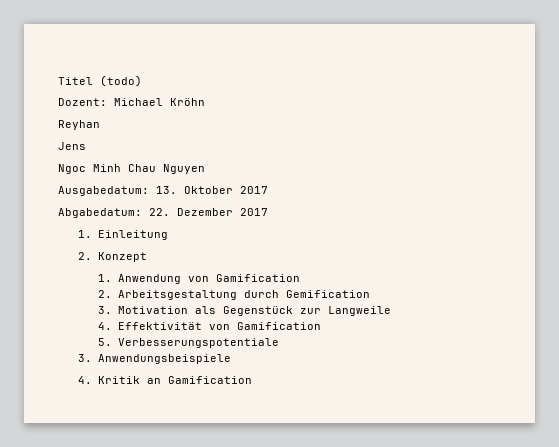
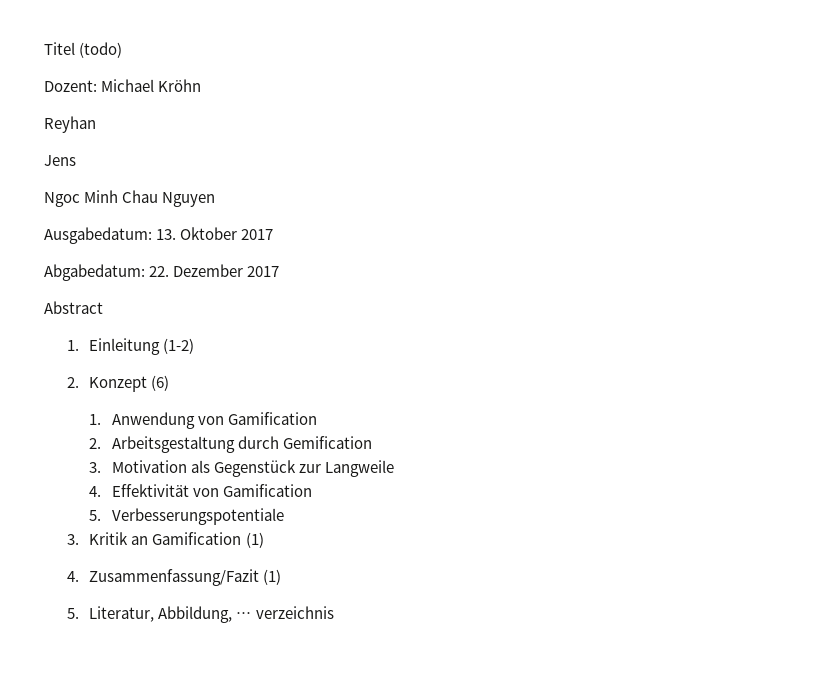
+ Abstract
- 1. Einleitung
+ 1. Einleitung (1-2)
- 2. Konzept
+ 2. Konzept (6)
- 3. Anwendungsbeispiele
- 4. Kritik an Gamification
+ 3. Kritik an Gamification (1)
+ 4. Zusammenfassung/Fazit (1)
+ 5. Literatur, Abbildung, … verzeichnis

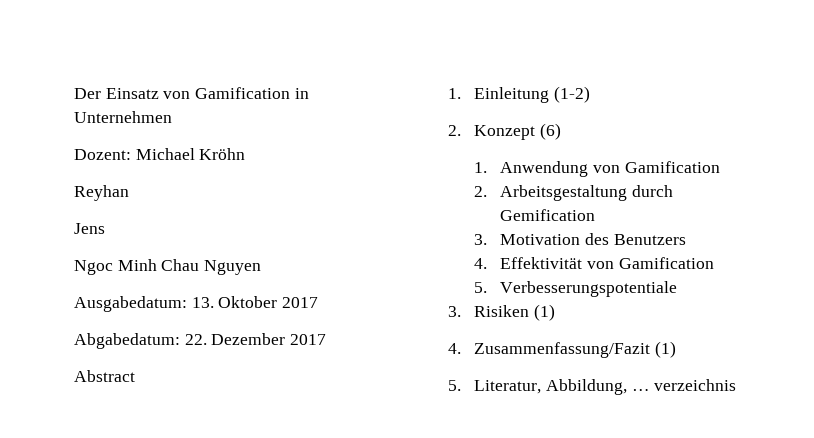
- Titel (todo)
+ Der Einsatz von Gamification in Unternehmen
- 3. Motivation als Gegenstück zur Langweile
+ 3. Motivation des Benutzers
- 3. Kritik an Gamification (1)
+ 3. Risiken (1)

